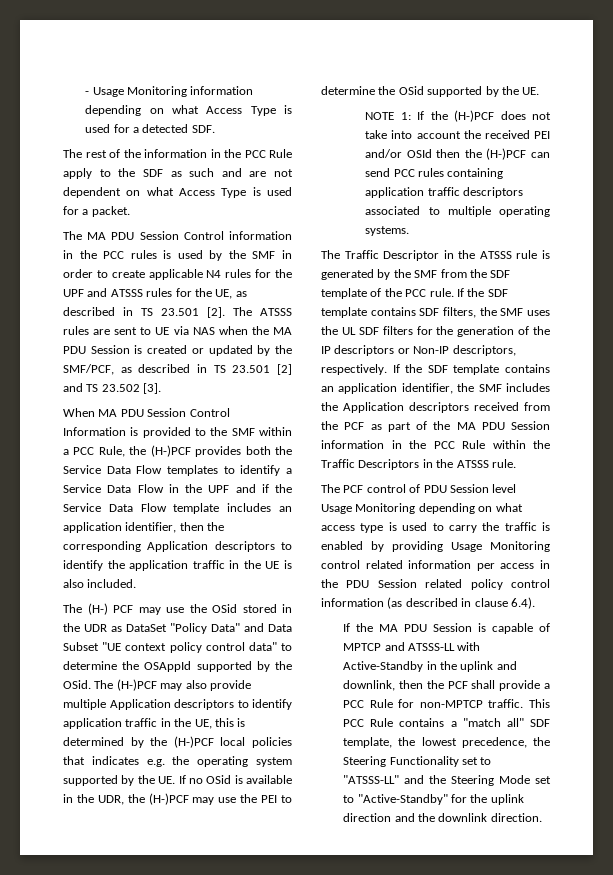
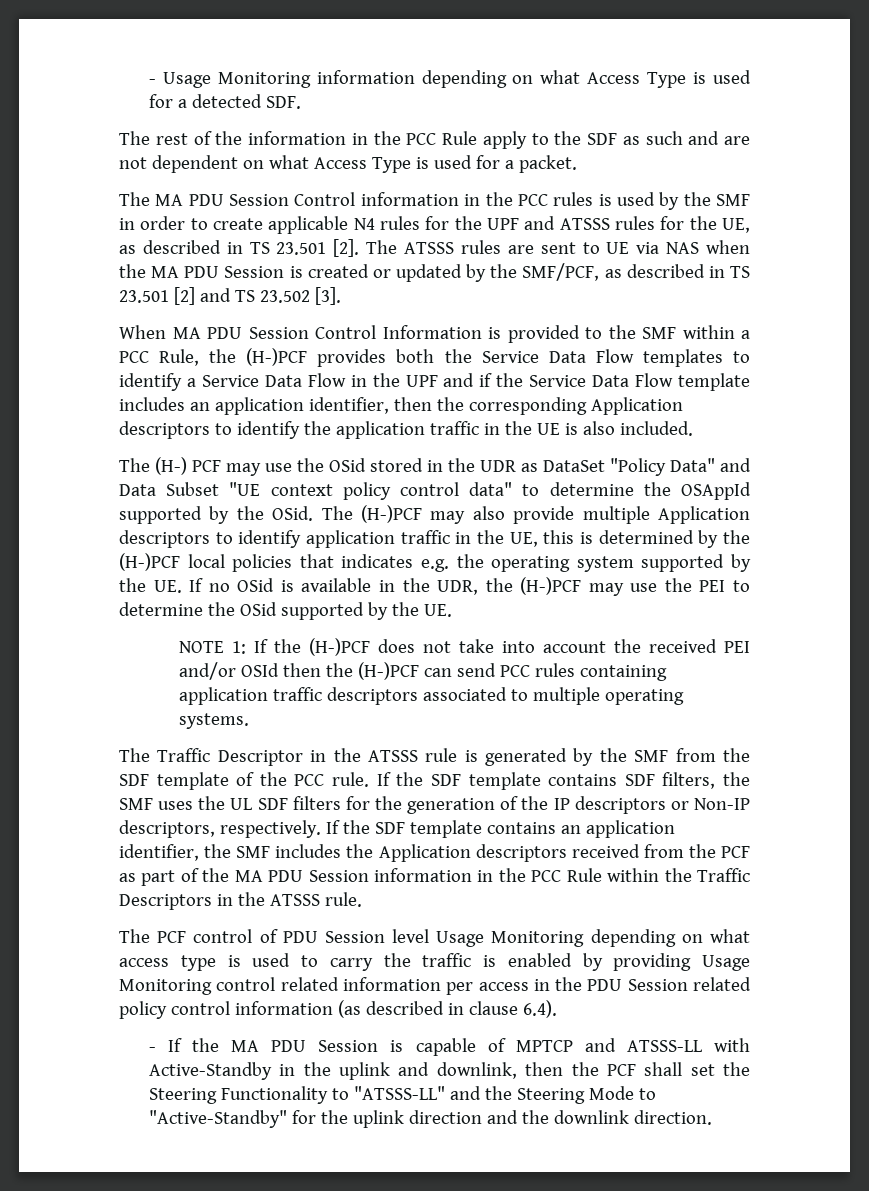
- If the MA PDU Session is capable of MPTCP and ATSSS-LL with Active-Standby in the uplink and downlink, then the PCF shall provide a PCC Rule for non-MPTCP traffic. This PCC Rule contains a "match all" SDF template, the lowest precedence, the Steering Functionality set to "ATSSS-LL" and the Steering Mode set to "Active-Standby" for the uplink direction and the downlink direction.
+ - If the MA PDU Session is capable of MPTCP and ATSSS-LL with Active-Standby in the uplink and downlink, then the PCF shall set the Steering Functionality to "ATSSS-LL" and the Steering Mode to "Active-Standby" for the uplink direction and the downlink direction.

